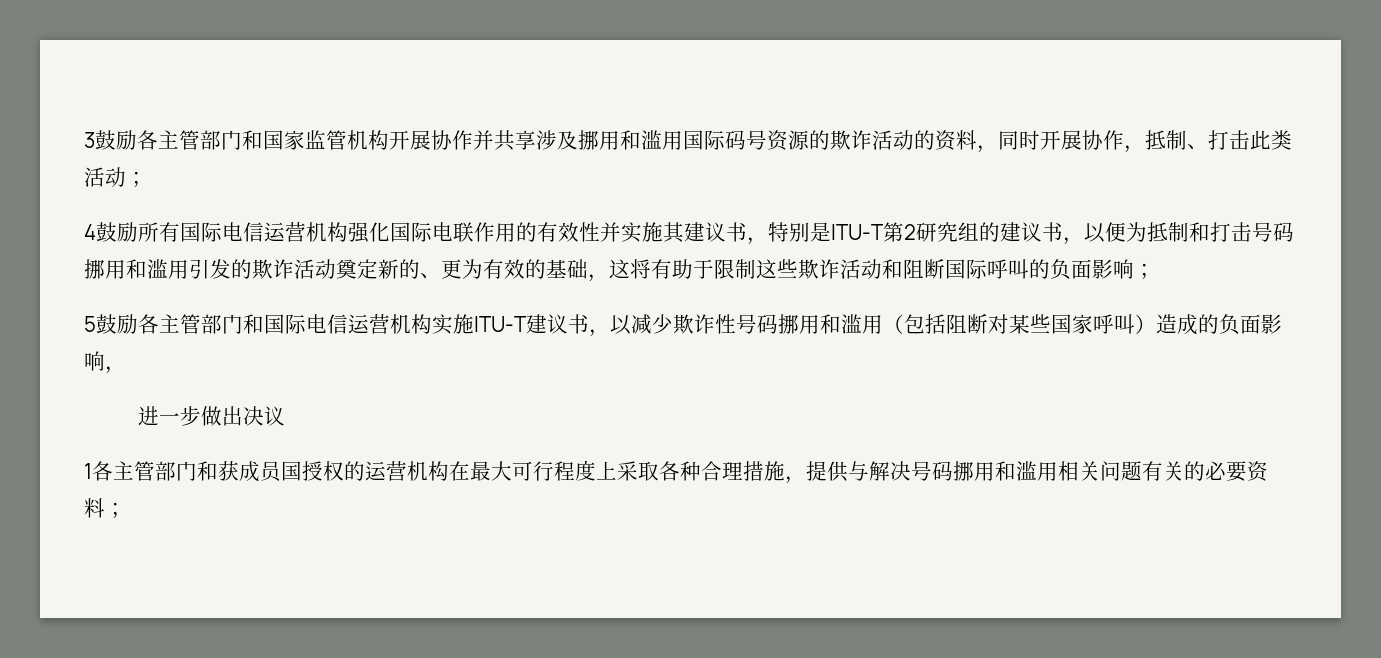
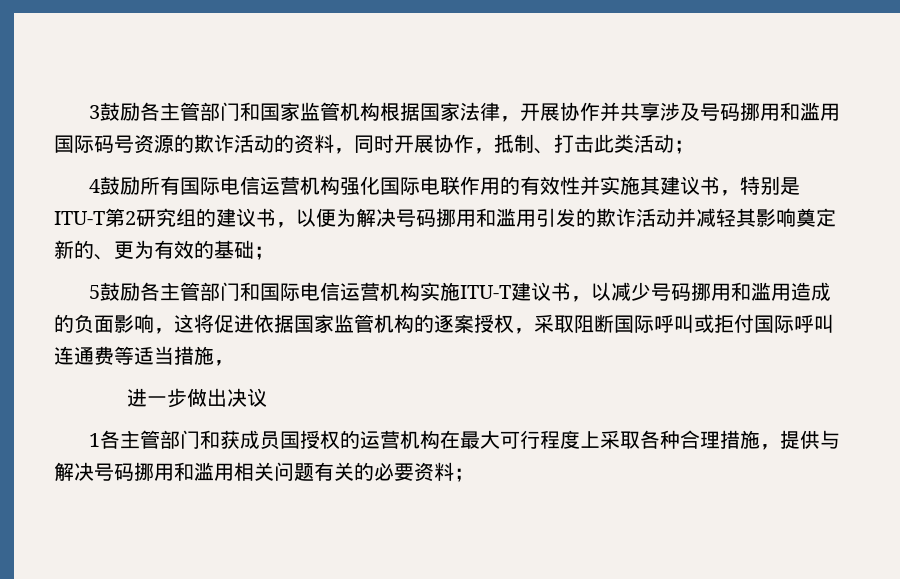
- 3鼓励各主管部门和国家监管机构开展协作并共享涉及挪用和滥用国际码号资源的欺诈活动的资料，同时开展协作，抵制、打击此类活动；
+ 3鼓励各主管部门和国家监管机构根据国家法律，开展协作并共享涉及号码挪用和滥用国际码号资源的欺诈活动的资料，同时开展协作，抵制、打击此类活动；
- 4鼓励所有国际电信运营机构强化国际电联作用的有效性并实施其建议书，特别是ITU-T第2研究组的建议书，以便为抵制和打击号码挪用和滥用引发的欺诈活动奠定新的、更为有效的基础，这将有助于限制这些欺诈活动和阻断国际呼叫的负面影响；
+ 4鼓励所有国际电信运营机构强化国际电联作用的有效性并实施其建议书，特别是ITU-T第2研究组的建议书，以便为解决号码挪用和滥用引发的欺诈活动并减轻其影响奠定新的、更为有效的基础；
- 5鼓励各主管部门和国际电信运营机构实施ITU-T建议书，以减少欺诈性号码挪用和滥用（包括阻断对某些国家呼叫）造成的负面影响，
+ 5鼓励各主管部门和国际电信运营机构实施ITU-T建议书，以减少号码挪用和滥用造成的负面影响，这将促进依据国家监管机构的逐案授权，采取阻断国际呼叫或拒付国际呼叫连通费等适当措施，

